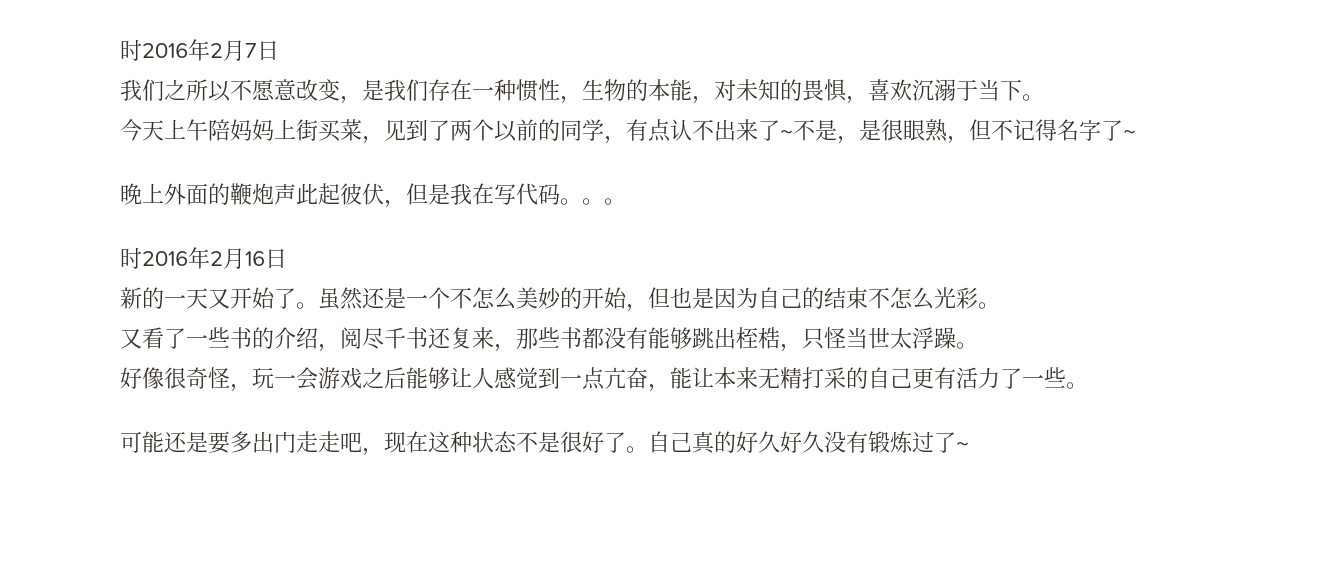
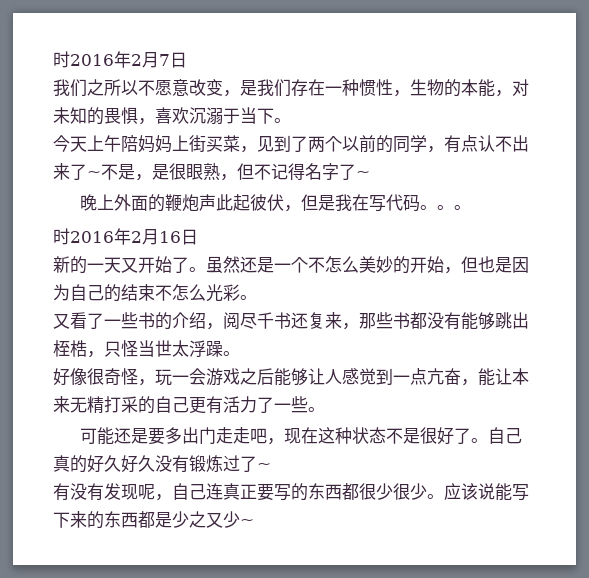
+ 有没有发现呢，自己连真正要写的东西都很少很少。应该说能写下来的东西都是少之又少~

